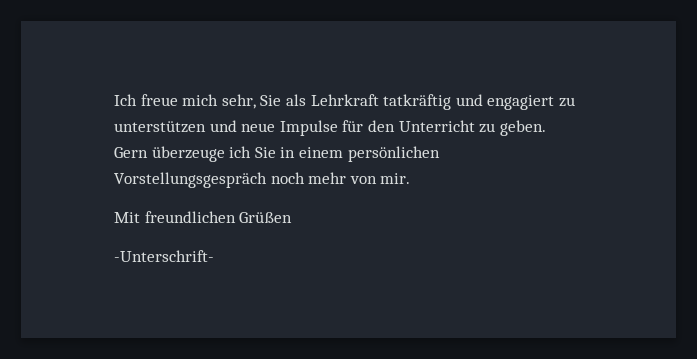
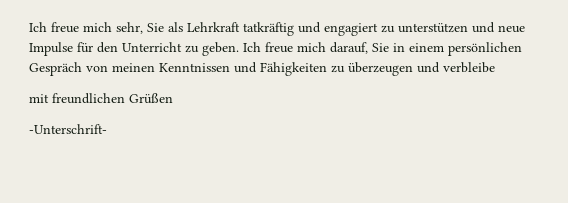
- Gern überzeuge ich Sie in einem persönlichen Vorstellungsgespräch noch mehr von mir.
- Mit freundlichen Grüßen
+ Ich freue mich darauf, Sie in einem persönlichen Gespräch von meinen Kenntnissen und Fähigkeiten zu überzeugen und verbleibe
+ mit freundlichen Grüßen

